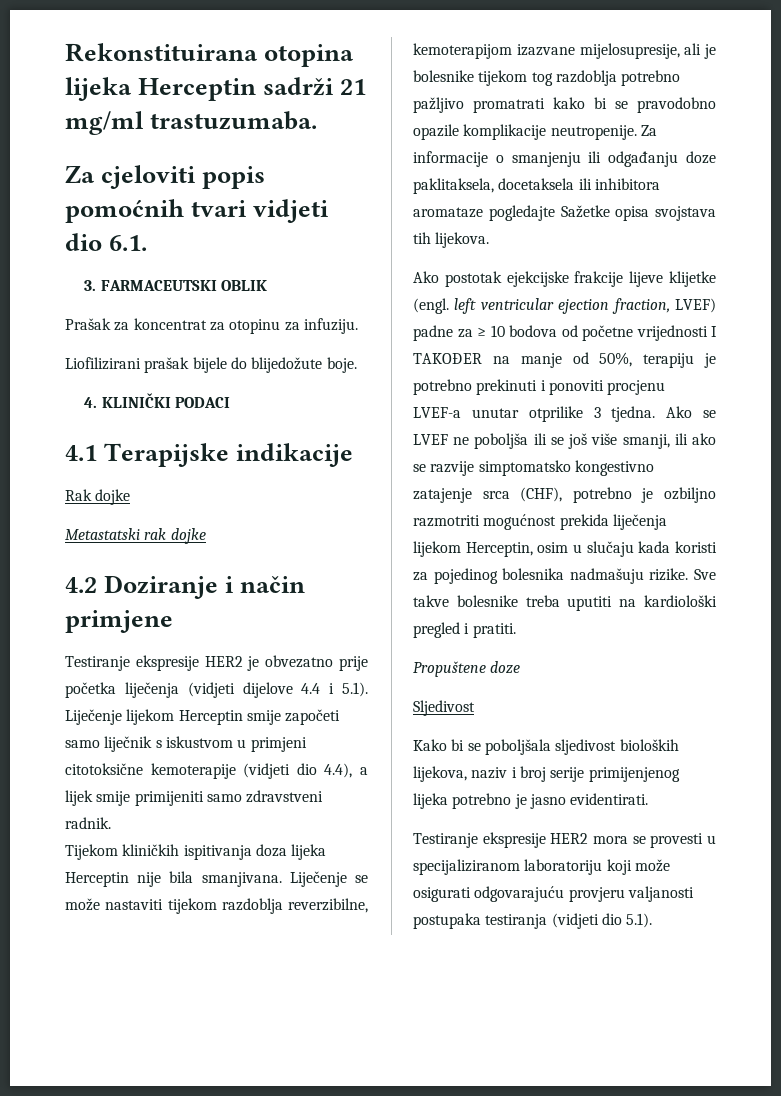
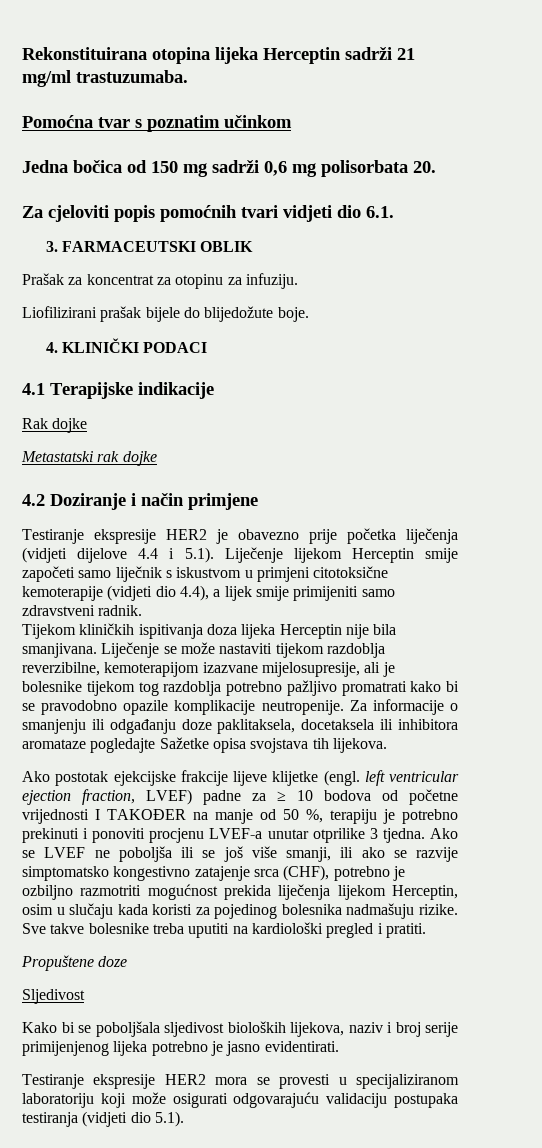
+ Pomoćna tvar s poznatim učinkom
+ Jedna bočica od 150 mg sadrži 0,6 mg polisorbata 20.
- Testiranje ekspresije HER2 je obvezatno prije početka liječenja (vidjeti dijelove 4.4 i 5.1). Liječenje lijekom Herceptin smije započeti samo liječnik s iskustvom u primjeni citotoksične kemoterapije (vidjeti dio 4.4), a lijek smije primijeniti samo zdravstveni radnik.
+ Testiranje ekspresije HER2 je obavezno prije početka liječenja (vidjeti dijelove 4.4 i 5.1). Liječenje lijekom Herceptin smije započeti samo liječnik s iskustvom u primjeni citotoksične kemoterapije (vidjeti dio 4.4), a lijek smije primijeniti samo zdravstveni radnik.
- Ako postotak ejekcijske frakcije lijeve klijetke (engl. left ventricular ejection fraction, LVEF) padne za ≥ 10 bodova od početne vrijednosti I TAKOĐER na manje od 50%, terapiju je potrebno prekinuti i ponoviti procjenu LVEF-a unutar otprilike 3 tjedna.
+ Ako postotak ejekcijske frakcije lijeve klijetke (engl. left ventricular ejection fraction, LVEF) padne za ≥ 10 bodova od početne vrijednosti I TAKOĐER na manje od 50 %, terapiju je potrebno prekinuti i ponoviti procjenu LVEF-a unutar otprilike 3 tjedna.
- Testiranje ekspresije HER2 mora se provesti u specijaliziranom laboratoriju koji može osigurati odgovarajuću provjeru valjanosti postupaka testiranja (vidjeti dio 5.1).
+ Testiranje ekspresije HER2 mora se provesti u specijaliziranom laboratoriju koji može osigurati odgovarajuću validaciju postupaka testiranja (vidjeti dio 5.1).

